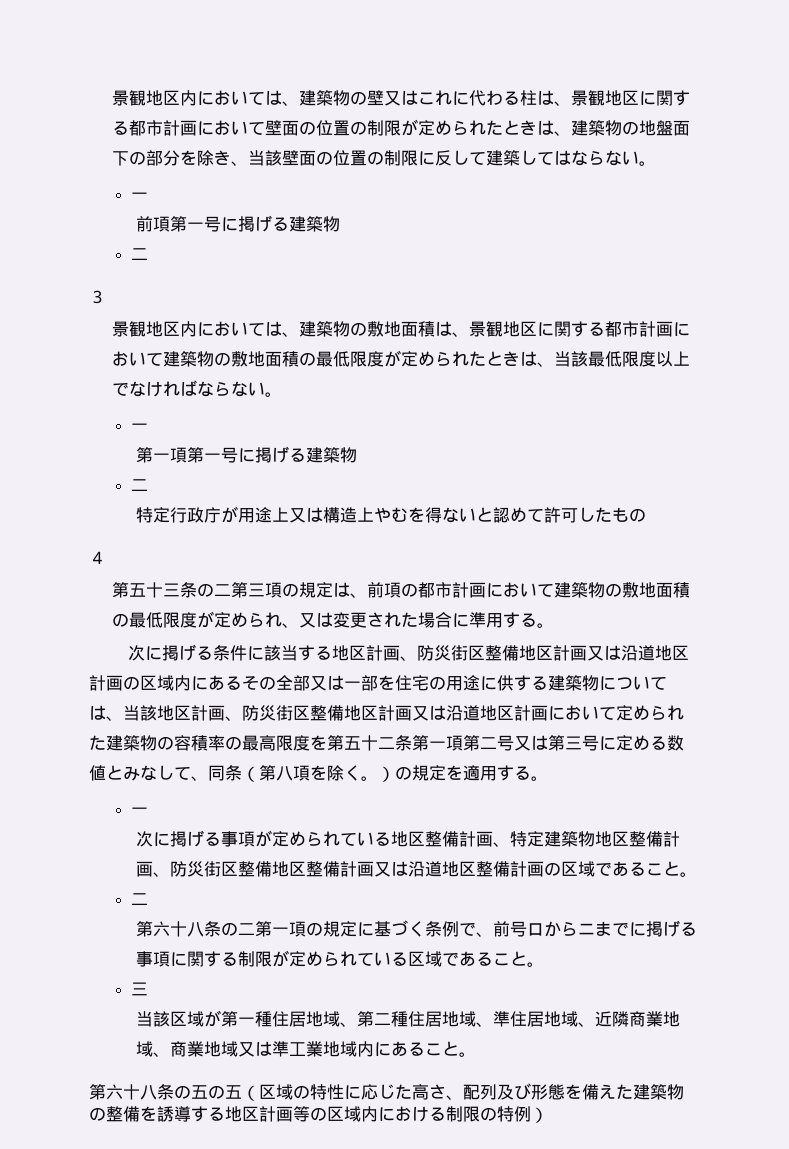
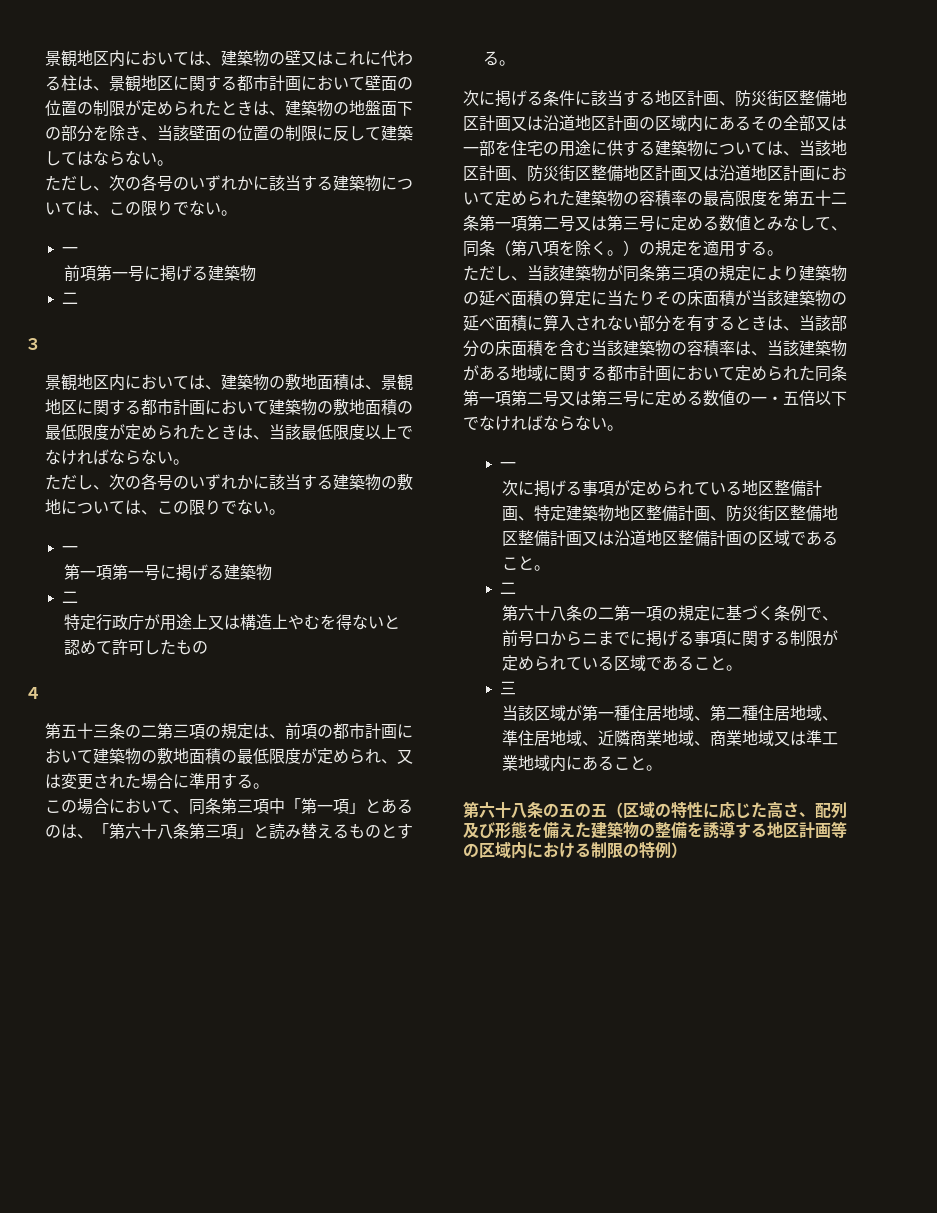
+ ただし、次の各号のいずれかに該当する建築物については、この限りでない。
+ ただし、次の各号のいずれかに該当する建築物の敷地については、この限りでない。
+ この場合において、同条第三項中「第一項」とあるのは、「第六十八条第三項」と読み替えるものとする。
+ ただし、当該建築物が同条第三項の規定により建築物の延べ面積の算定に当たりその床面積が当該建築物の延べ面積に算入されない部分を有するときは、当該部分の床面積を含む当該建築物の容積率は、当該建築物がある地域に関する都市計画において定められた同条第一項第二号又は第三号に定める数値の一・五倍以下でなければならない。

